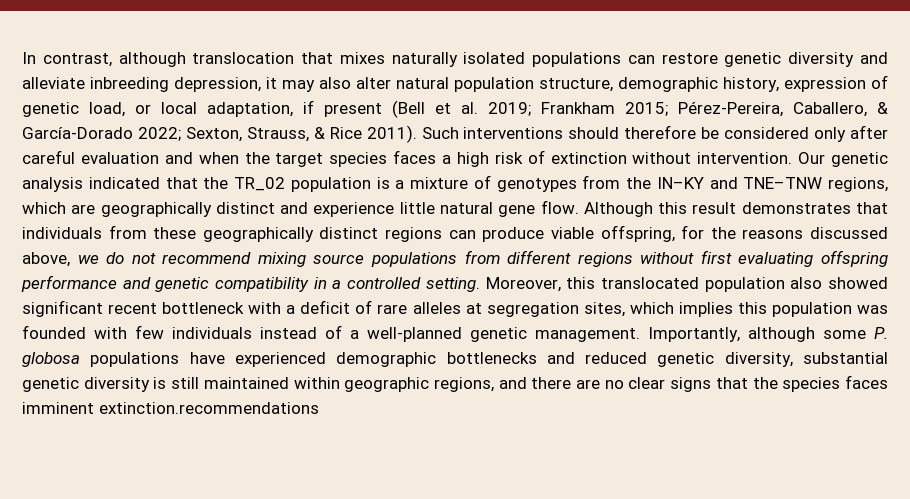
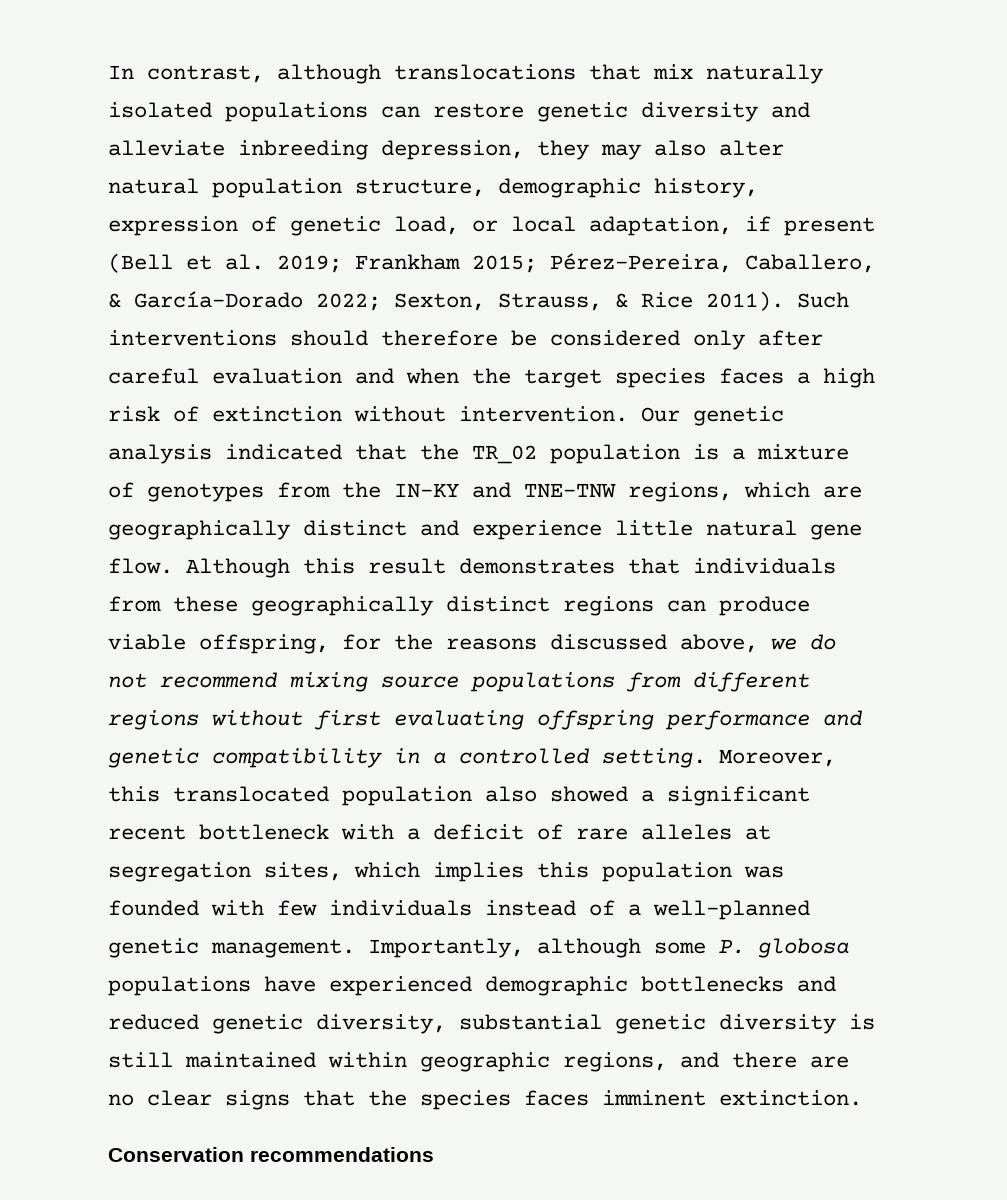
- In contrast, although translocation that mixes naturally isolated populations can restore genetic diversity and alleviate inbreeding depression, it may also alter natural population structure, demographic history, expression of genetic load, or local adaptation, if present (Bell et al. 2019; Frankham 2015; Pérez-Pereira, Caballero, & García-Dorado 2022; Sexton, Strauss, & Rice 2011).
+ In contrast, although translocations that mix naturally isolated populations can restore genetic diversity and alleviate inbreeding depression, they may also alter natural population structure, demographic history, expression of genetic load, or local adaptation, if present (Bell et al. 2019; Frankham 2015; Pérez-Pereira, Caballero, & García-Dorado 2022; Sexton, Strauss, & Rice 2011).
- Moreover, this translocated population also showed significant recent bottleneck with a deficit of rare alleles at segregation sites, which implies this population was founded with few individuals instead of a well-planned genetic management.
+ Moreover, this translocated population also showed a significant recent bottleneck with a deficit of rare alleles at segregation sites, which implies this population was founded with few individuals instead of a well-planned genetic management.
- Importantly, although some P. globosa populations have experienced demographic bottlenecks and reduced genetic diversity, substantial genetic diversity is still maintained within geographic regions, and there are no clear signs that the species faces imminent extinction.recommendations
+ Importantly, although some P. globosa populations have experienced demographic bottlenecks and reduced genetic diversity, substantial genetic diversity is still maintained within geographic regions, and there are no clear signs that the species faces imminent extinction.
+ Conservation recommendations

